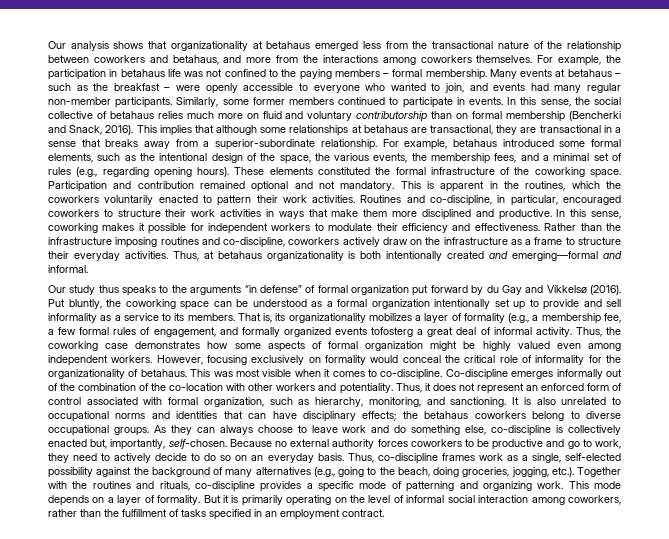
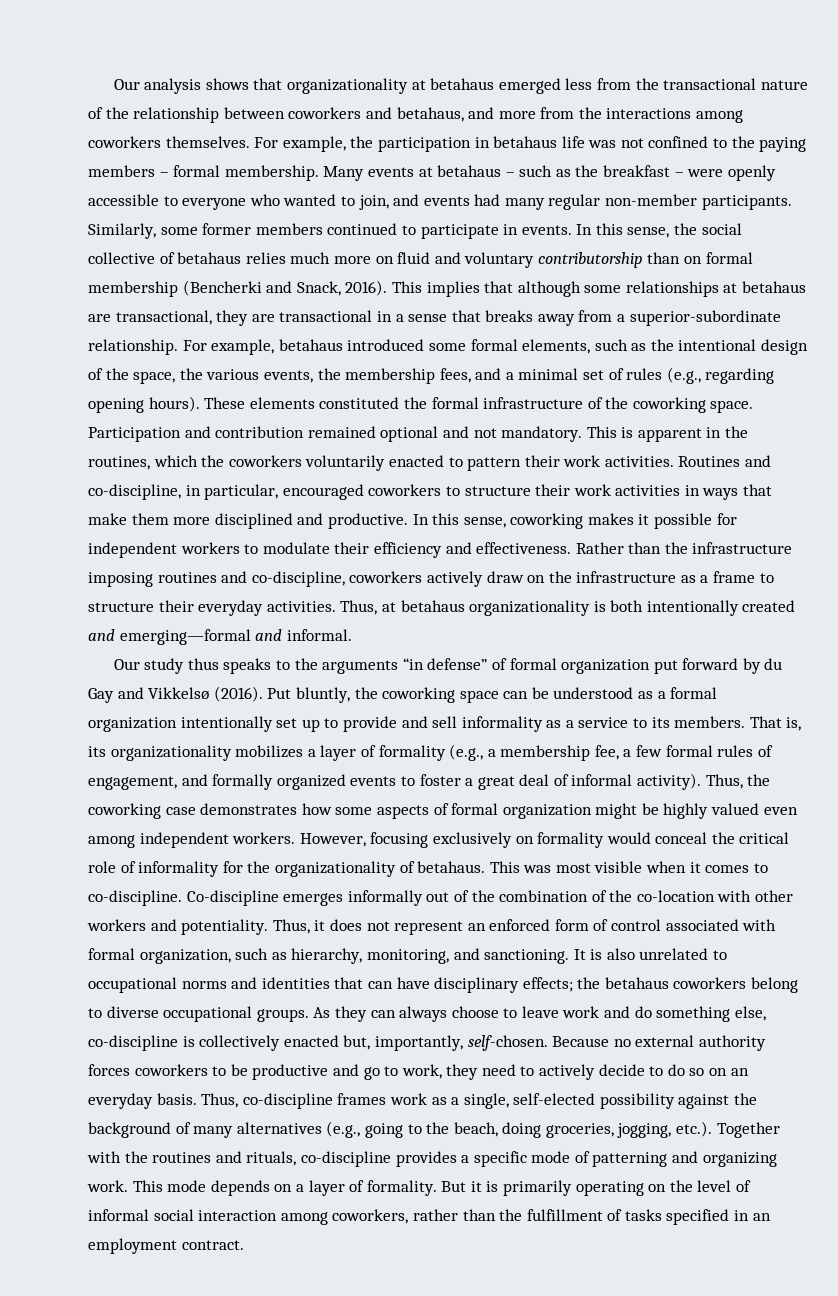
- That is, its organizationality mobilizes a layer of formality (e.g., a membership fee, a few formal rules of engagement, and formally organized events tofosterg a great deal of informal activity.
+ That is, its organizationality mobilizes a layer of formality (e.g., a membership fee, a few formal rules of engagement, and formally organized events to foster a great deal of informal activity).

